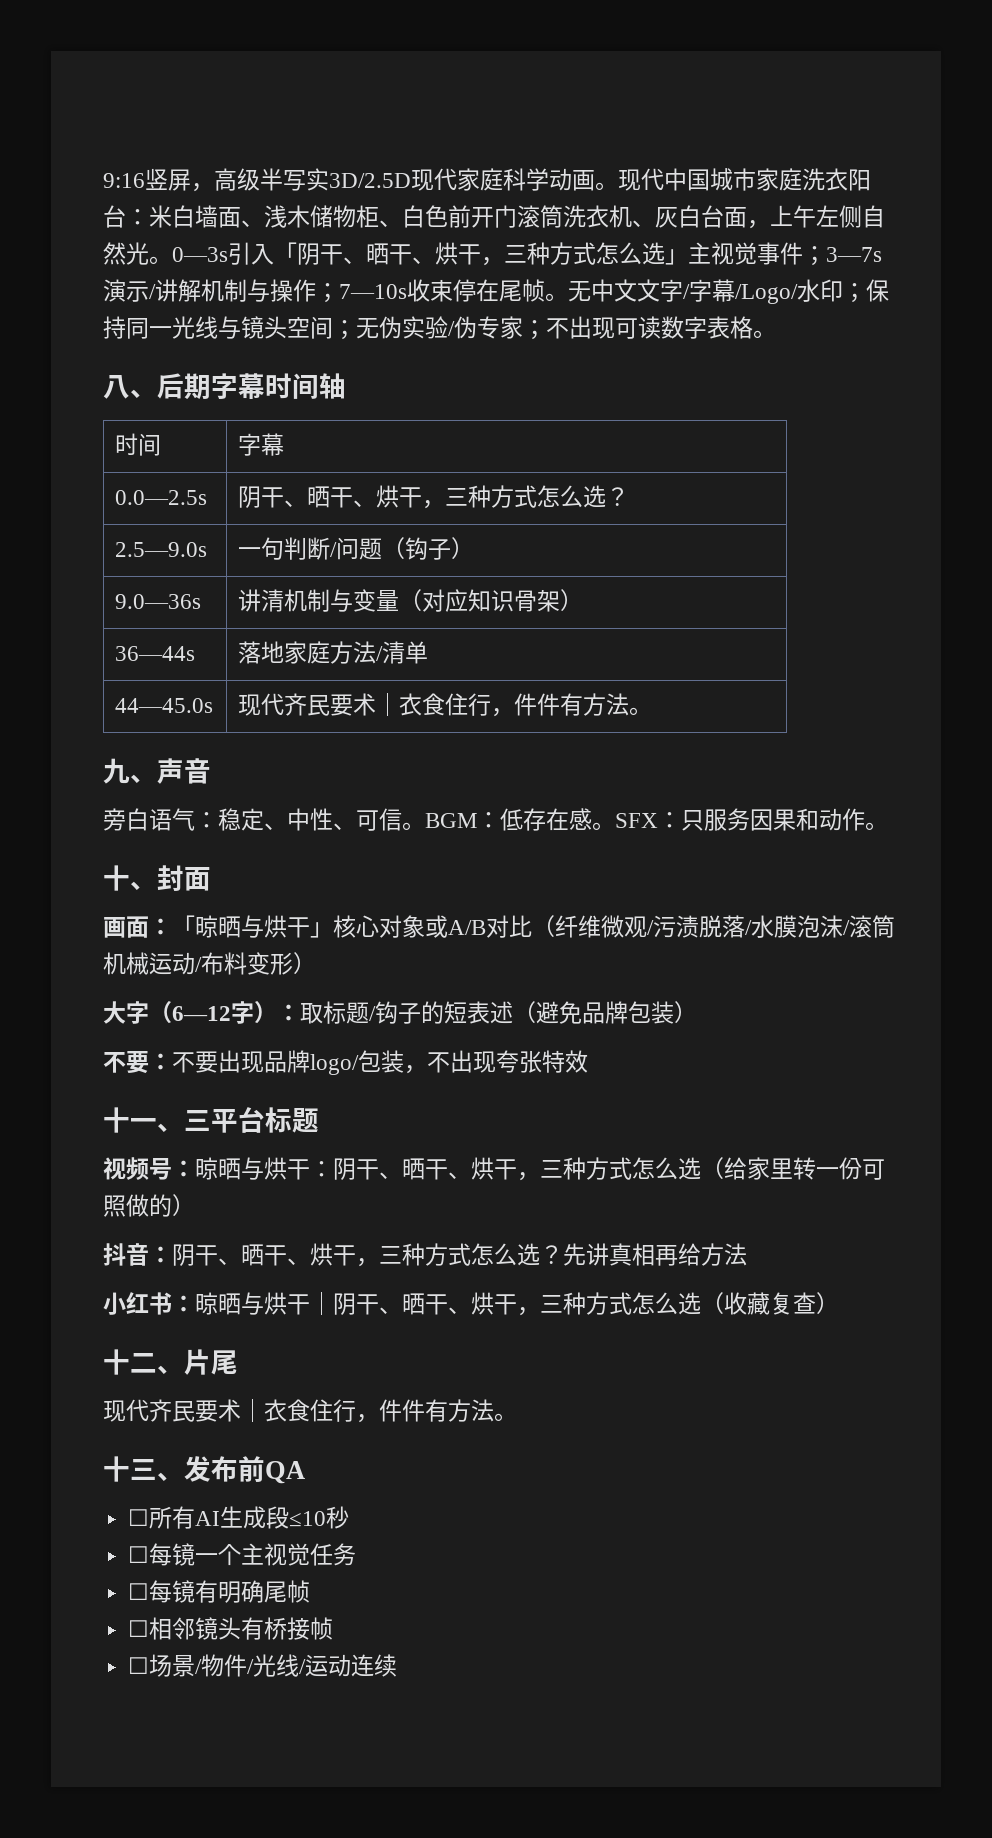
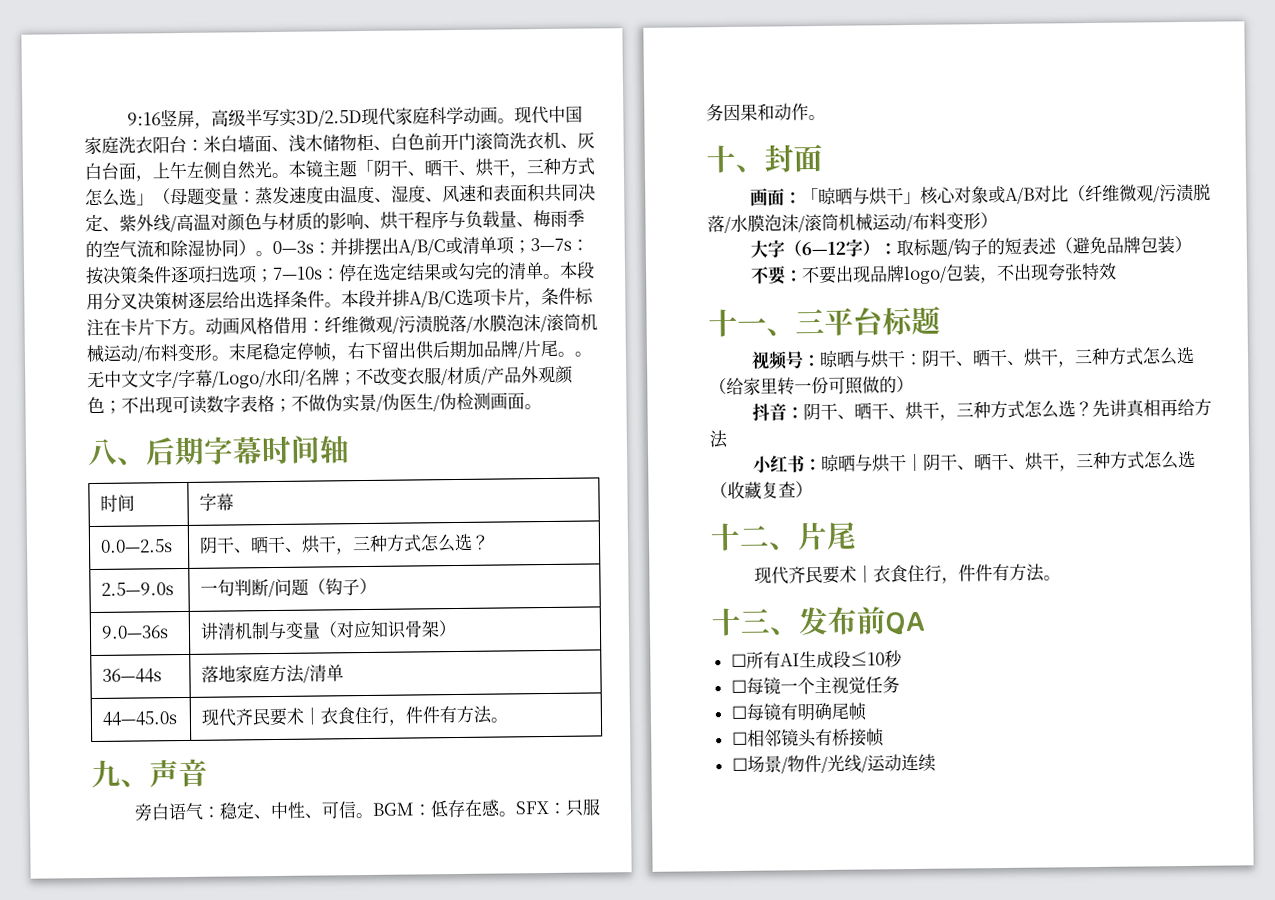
- 现代中国城市家庭洗衣阳台：米白墙面、浅木储物柜、白色前开门滚筒洗衣机、灰白台面，上午左侧自然光。
+ 现代中国家庭洗衣阳台：米白墙面、浅木储物柜、白色前开门滚筒洗衣机、灰白台面，上午左侧自然光。
- 0—3s引入「阴干、晒干、烘干，三种方式怎么选」主视觉事件；3—7s演示/讲解机制与操作；7—10s收束停在尾帧。
+ 本镜主题「阴干、晒干、烘干，三种方式怎么选」（母题变量：蒸发速度由温度、湿度、风速和表面积共同决定、紫外线/高温对颜色与材质的影响、烘干程序与负载量、梅雨季的空气流和除湿协同）。0—3s：并排摆出A/B/C或清单项；3—7s：按决策条件逐项扫选项；7—10s：停在选定结果或勾完的清单。本段用分叉决策树逐层给出选择条件。本段并排A/B/C选项卡片，条件标注在卡片下方。动画风格借用：纤维微观/污渍脱落/水膜泡沫/滚筒机械运动/布料变形。末尾稳定停帧，右下留出供后期加品牌/片尾。。
- 无中文文字/字幕/Logo/水印；保持同一光线与镜头空间；无伪实验/伪专家；不出现可读数字表格。
+ 无中文文字/字幕/Logo/水印/名牌；不改变衣服/材质/产品外观颜色；不出现可读数字表格；不做伪实景/伪医生/伪检测画面。

